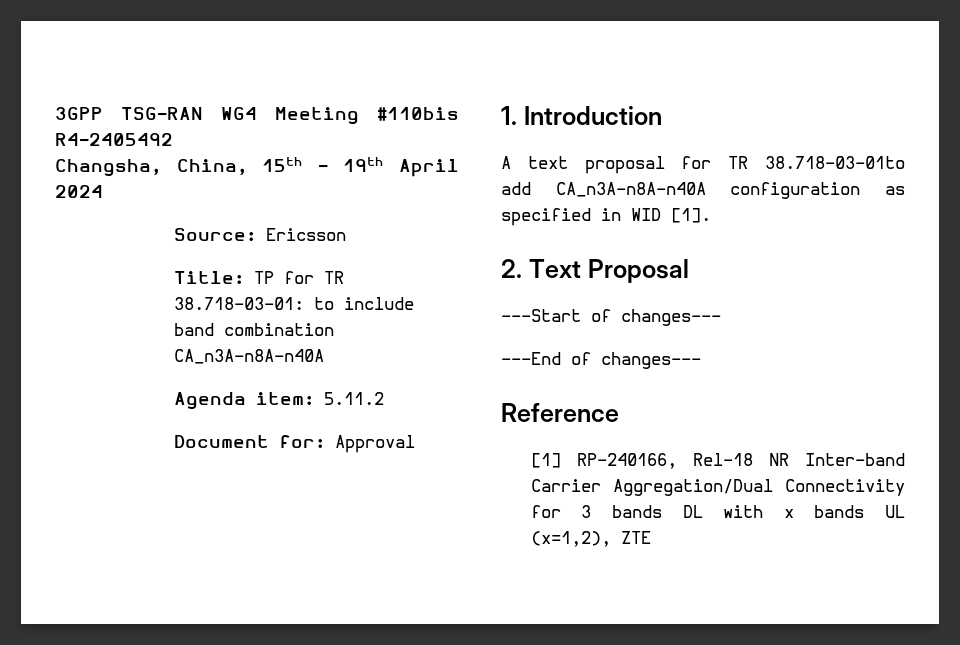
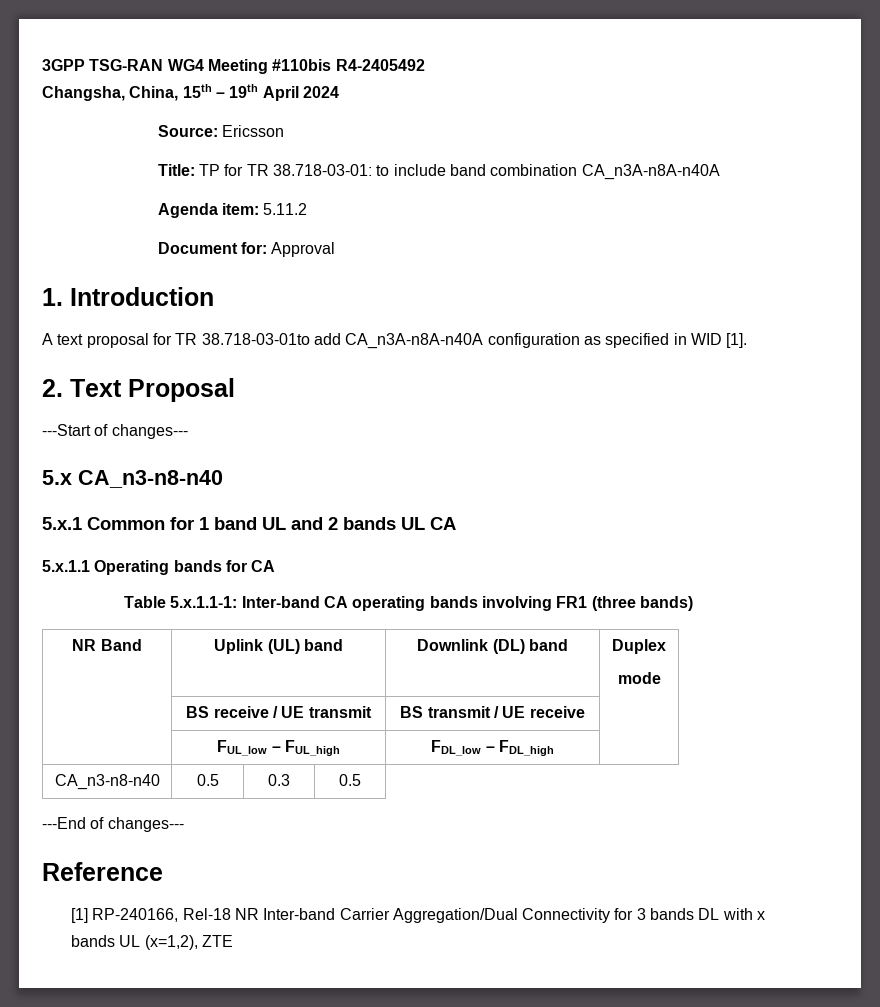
+ 5.x CA_n3-n8-n40
+ 5.x.1 Common for 1 band UL and 2 bands UL CA
+ 5.x.1.1 Operating bands for CA
+ Table 5.x.1.1-1: Inter-band CA operating bands involving FR1 (three bands)
+ NR Band | Uplink (UL) band | Downlink (DL) band | Duplex
+ mode
+ | BS receive / UE transmit | BS transmit / UE receive |
+ | FUL_low – FUL_high | FDL_low – FDL_high |
+ CA_n3-n8-n40 | 0.5 | 0.3 | 0.5

